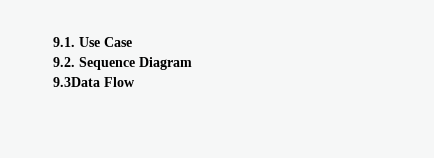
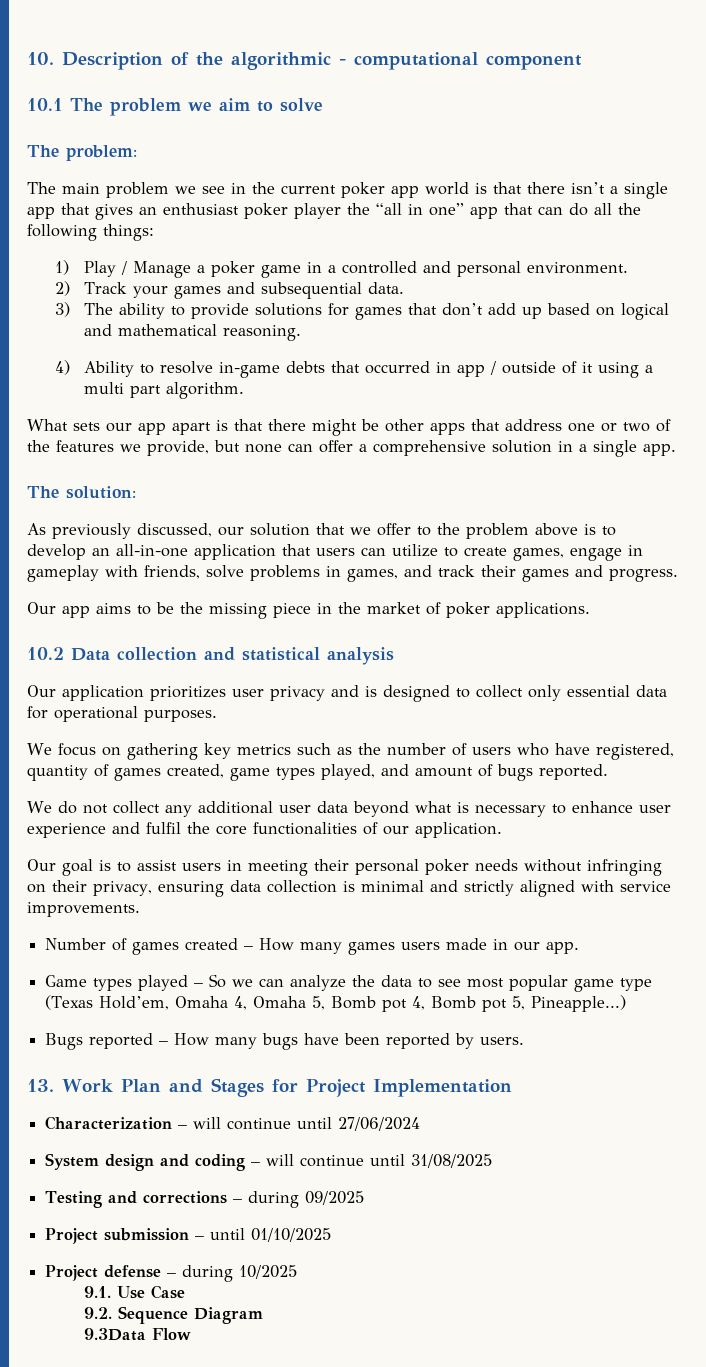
+ 10. Description of the algorithmic - computational component
+ 10.1 The problem we aim to solve
+ The problem:
+ The main problem we see in the current poker app world is that there isn’t a single app that gives an enthusiast poker player the “all in one” app that can do all the following things:
+ 1) Play / Manage a poker game in a controlled and personal environment.
+ 2) Track your games and subsequential data.
+ 3) The ability to provide solutions for games that don’t add up based on logical and mathematical reasoning.
+ 4) Ability to resolve in-game debts that occurred in app / outside of it using a multi part algorithm.
+ What sets our app apart is that there might be other apps that address one or two of the features we provide, but none can offer a comprehensive solution in a single app.
+ The solution:
+ As previously discussed, our solution that we offer to the problem above is to develop an all-in-one application that users can utilize to create games, engage in gameplay with friends, solve problems in games, and track their games and progress.
+ Our app aims to be the missing piece in the market of poker applications.
+ 10.2 Data collection and statistical analysis
+ Our application prioritizes user privacy and is designed to collect only essential data for operational purposes.
+ We focus on gathering key metrics such as the number of users who have registered, quantity of games created, game types played, and amount of bugs reported.
+ We do not collect any additional user data beyond what is necessary to enhance user experience and fulfil the core functionalities of our application.
+ Our goal is to assist users in meeting their personal poker needs without infringing on their privacy, ensuring data collection is minimal and strictly aligned with service improvements.
+ Number of games created – How many games users made in our app.
+ Game types played – So we can analyze the data to see most popular game type (Texas Hold’em, Omaha 4, Omaha 5, Bomb pot 4, Bomb pot 5, Pineapple...)
+ Bugs reported – How many bugs have been reported by users.
+ 13. Work Plan and Stages for Project Implementation
+ Characterization – will continue until 27/06/2024
+ System design and coding – will continue until 31/08/2025
+ Testing and corrections – during 09/2025
+ Project submission – until 01/10/2025
+ Project defense – during 10/2025

